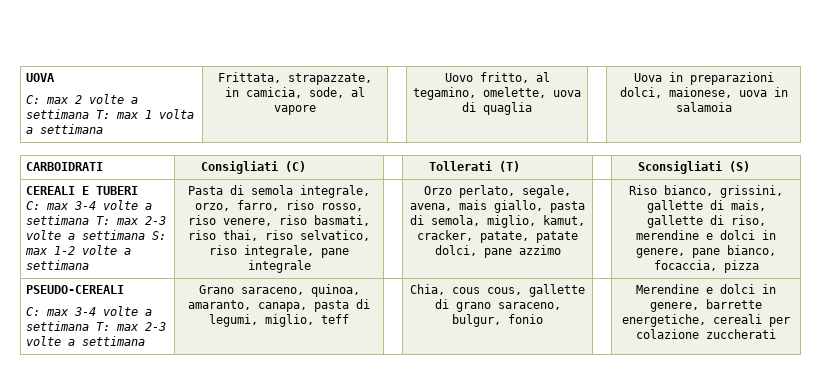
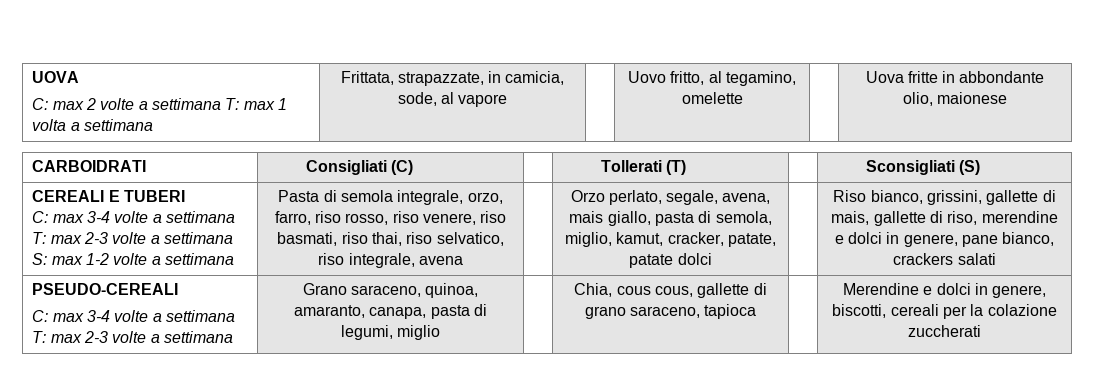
  UOVA
- C: max 2 volte a settimana T: max 1 volta a settimana | Frittata, strapazzate, in camicia, sode, al vapore | | Uovo fritto, al tegamino, omelette, uova di quaglia | | Uova in preparazioni dolci, maionese, uova in salamoia
+ C: max 2 volte a settimana T: max 1 volta a settimana | Frittata, strapazzate, in camicia, sode, al vapore | | Uovo fritto, al tegamino, omelette | | Uova fritte in abbondante olio, maionese
- Pasta di semola integrale, orzo, farro, riso rosso, riso venere, riso basmati, riso thai, riso selvatico, riso integrale, pane integrale
+ Pasta di semola integrale, orzo, farro, riso rosso, riso venere, riso basmati, riso thai, riso selvatico, riso integrale, avena
- Orzo perlato, segale, avena, mais giallo, pasta di semola, miglio, kamut, cracker, patate, patate dolci, pane azzimo
+ Orzo perlato, segale, avena, mais giallo, pasta di semola, miglio, kamut, cracker, patate, patate dolci
- Riso bianco, grissini, gallette di mais, gallette di riso, merendine e dolci in genere, pane bianco, focaccia, pizza
+ Riso bianco, grissini, gallette di mais, gallette di riso, merendine e dolci in genere, pane bianco, crackers salati
- Grano saraceno, quinoa, amaranto, canapa, pasta di legumi, miglio, teff
+ Grano saraceno, quinoa, amaranto, canapa, pasta di legumi, miglio
- Chia, cous cous, gallette di grano saraceno, bulgur, fonio
+ Chia, cous cous, gallette di grano saraceno, tapioca
- Merendine e dolci in genere, barrette energetiche, cereali per colazione zuccherati
+ Merendine e dolci in genere, biscotti, cereali per la colazione zuccherati

